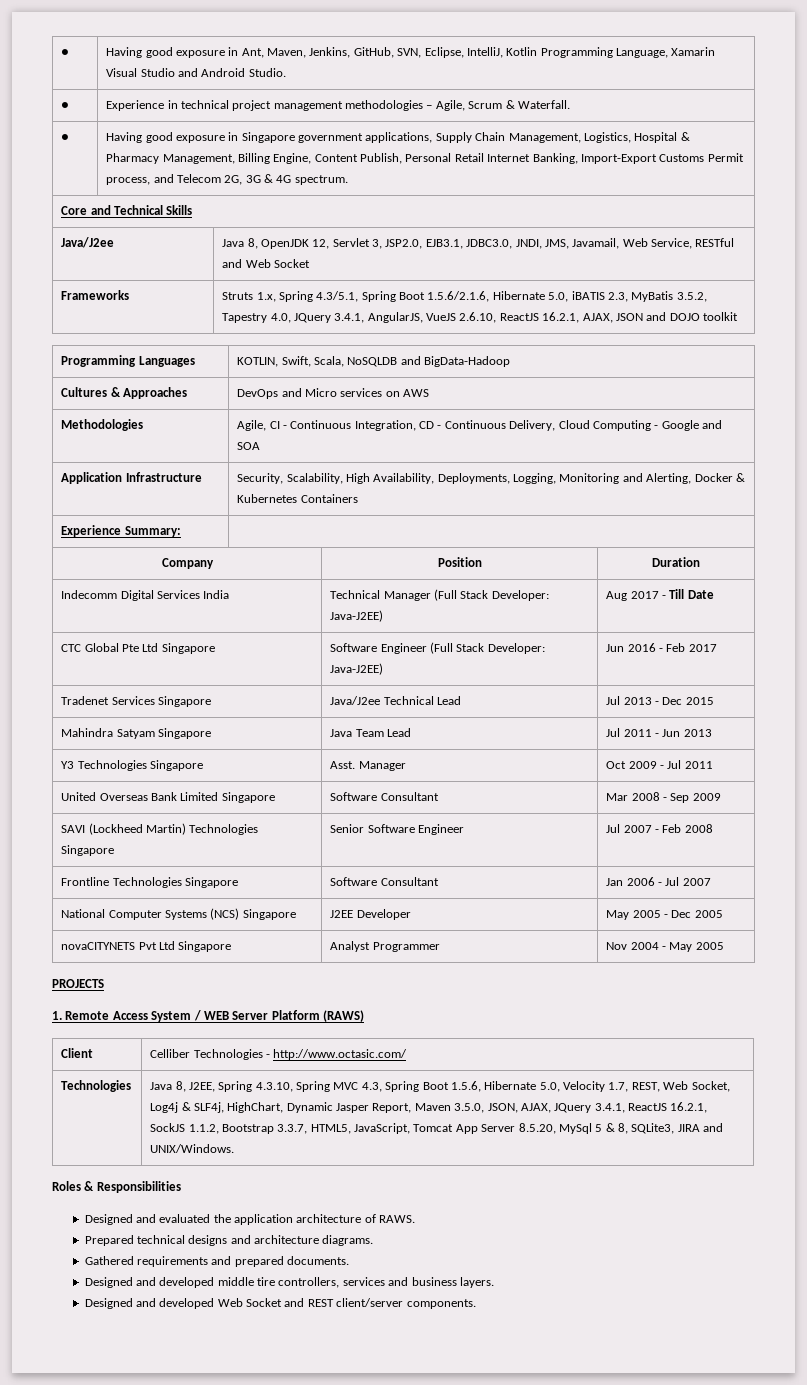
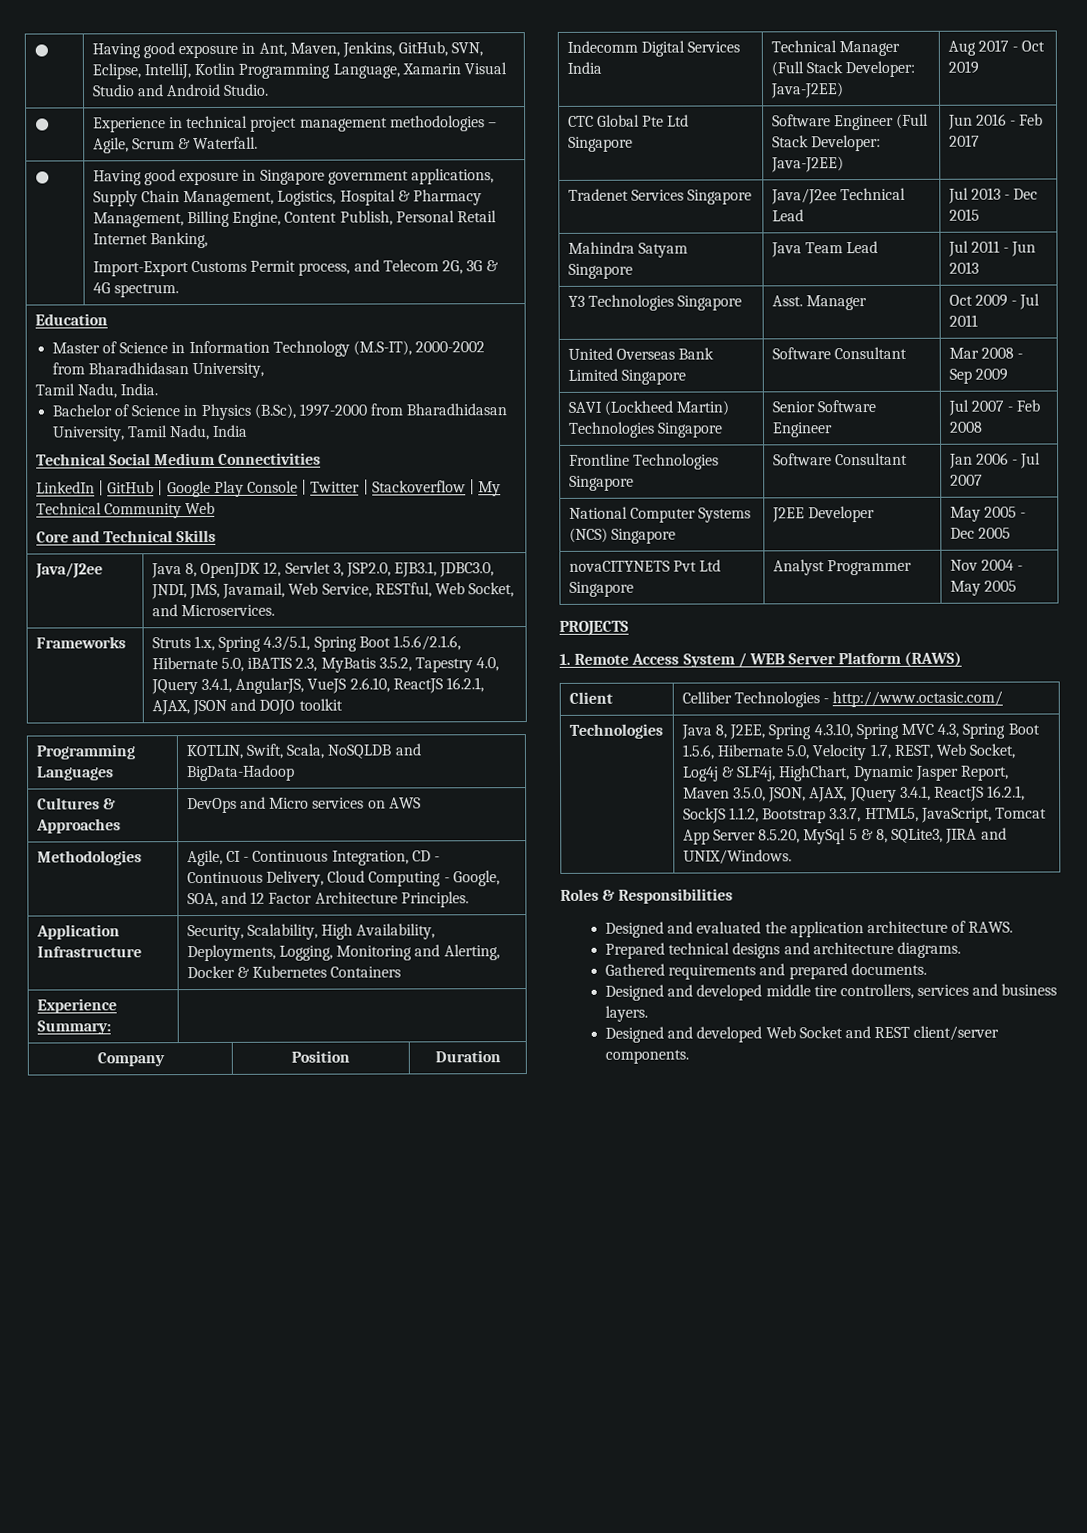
- ● | Having good exposure in Singapore government applications, Supply Chain Management, Logistics, Hospital & Pharmacy Management, Billing Engine, Content Publish, Personal Retail Internet Banking, Import-Export Customs Permit process, and Telecom 2G, 3G & 4G spectrum.
+ ● | Having good exposure in Singapore government applications, Supply Chain Management, Logistics, Hospital & Pharmacy Management, Billing Engine, Content Publish, Personal Retail Internet Banking,
+ Import-Export Customs Permit process, and Telecom 2G, 3G & 4G spectrum.
+ Education
+ Master of Science in Information Technology (M.S-IT), 2000-2002 from Bharadhidasan University,
+ Tamil Nadu, India.
+ Bachelor of Science in Physics (B.Sc), 1997-2000 from Bharadhidasan University, Tamil Nadu, India
+ Technical Social Medium Connectivities
+ LinkedIn | GitHub | Google Play Console | Twitter | Stackoverflow | My Technical Community Web
- Java/J2ee | Java 8, OpenJDK 12, Servlet 3, JSP2.0, EJB3.1, JDBC3.0, JNDI, JMS, Javamail, Web Service, RESTful and Web Socket
+ Java/J2ee | Java 8, OpenJDK 12, Servlet 3, JSP2.0, EJB3.1, JDBC3.0, JNDI, JMS, Javamail, Web Service, RESTful, Web Socket, and Microservices.
- Methodologies | Agile, CI - Continuous Integration, CD - Continuous Delivery, Cloud Computing - Google and SOA
+ Methodologies | Agile, CI - Continuous Integration, CD - Continuous Delivery, Cloud Computing - Google, SOA, and 12 Factor Architecture Principles.
- Indecomm Digital Services India | Technical Manager (Full Stack Developer: Java-J2EE) | Aug 2017 - Till Date
+ Indecomm Digital Services India | Technical Manager (Full Stack Developer: Java-J2EE) | Aug 2017 - Oct 2019

